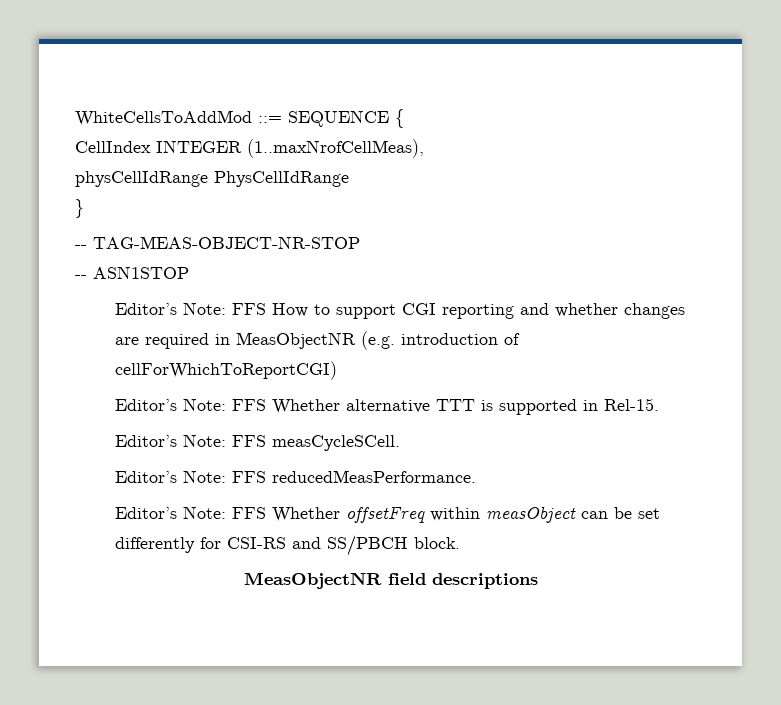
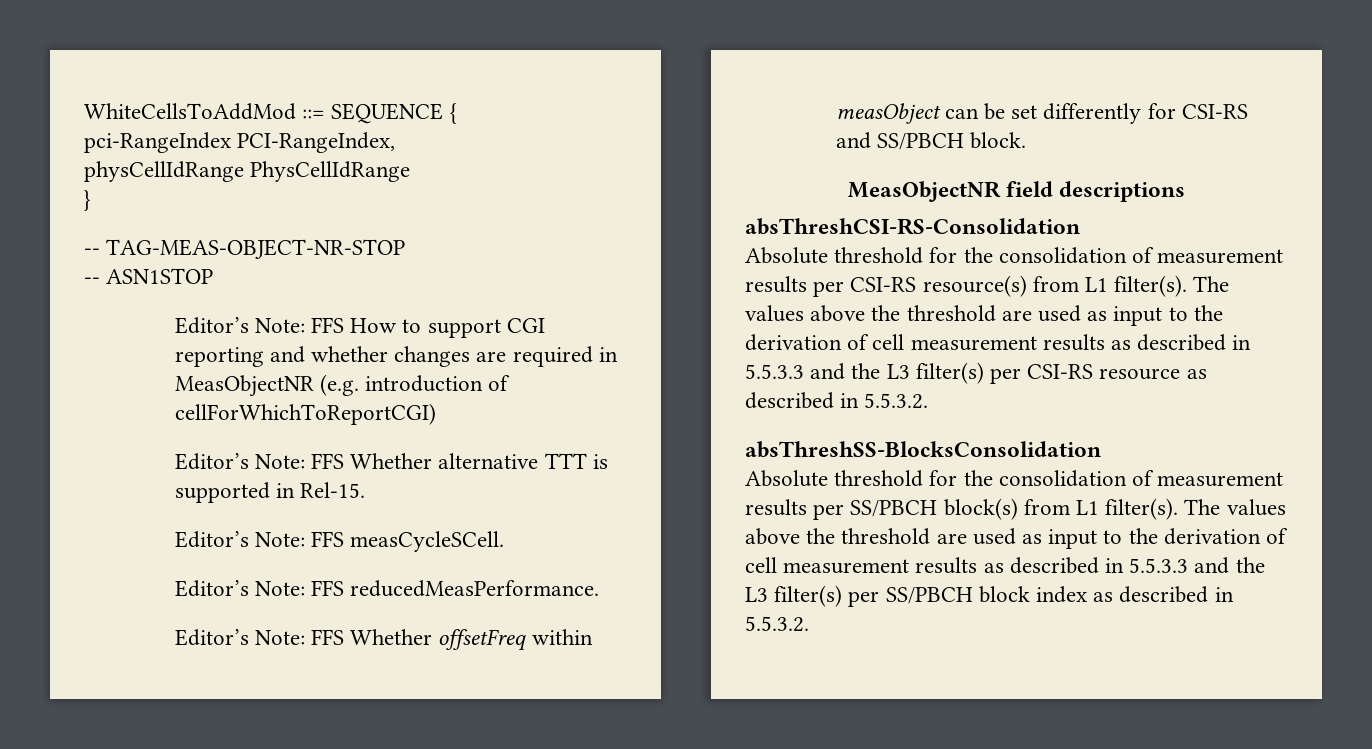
- CellIndex INTEGER (1..maxNrofCellMeas),
+ pci-RangeIndex PCI-RangeIndex,
+ absThreshCSI-RS-Consolidation
+ Absolute threshold for the consolidation of measurement results per CSI-RS resource(s) from L1 filter(s). The values above the threshold are used as input to the derivation of cell measurement results as described in 5.5.3.3 and the L3 filter(s) per CSI-RS resource as described in 5.5.3.2.
+ absThreshSS-BlocksConsolidation
+ Absolute threshold for the consolidation of measurement results per SS/PBCH block(s) from L1 filter(s). The values above the threshold are used as input to the derivation of cell measurement results as described in 5.5.3.3 and the L3 filter(s) per SS/PBCH block index as described in 5.5.3.2.

